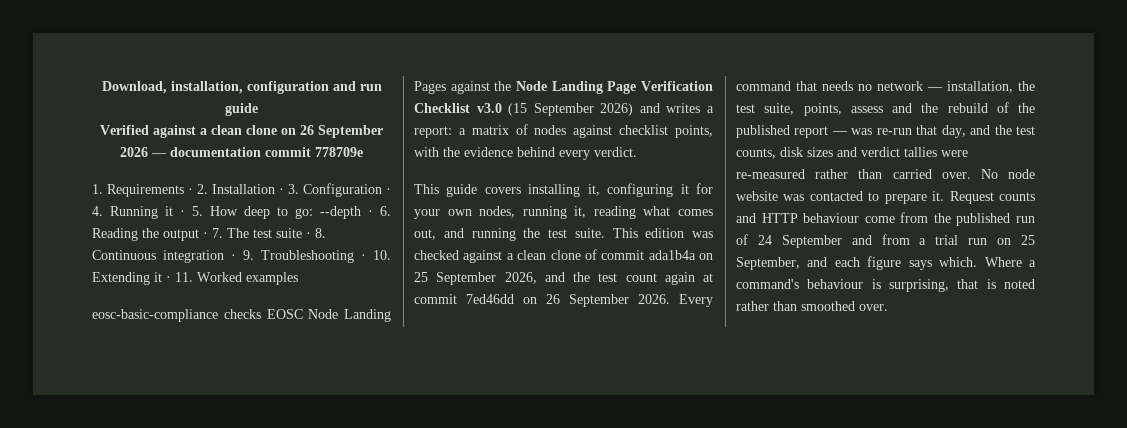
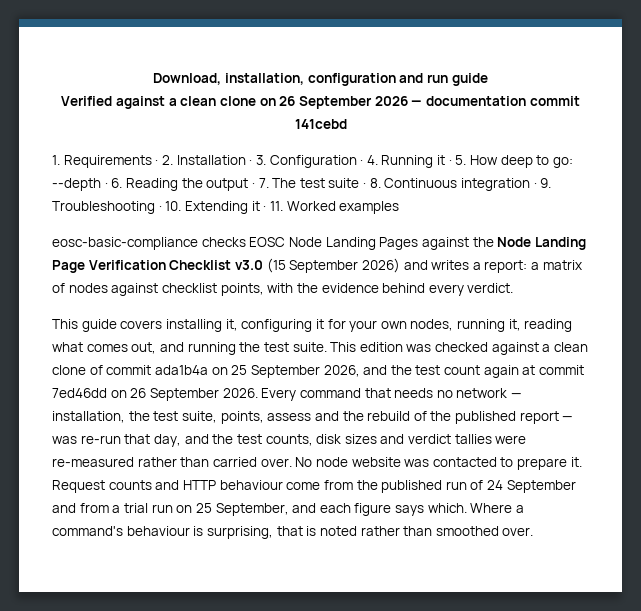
- Verified against a clean clone on 26 September 2026 — documentation commit 778709e
+ Verified against a clean clone on 26 September 2026 — documentation commit 141cebd

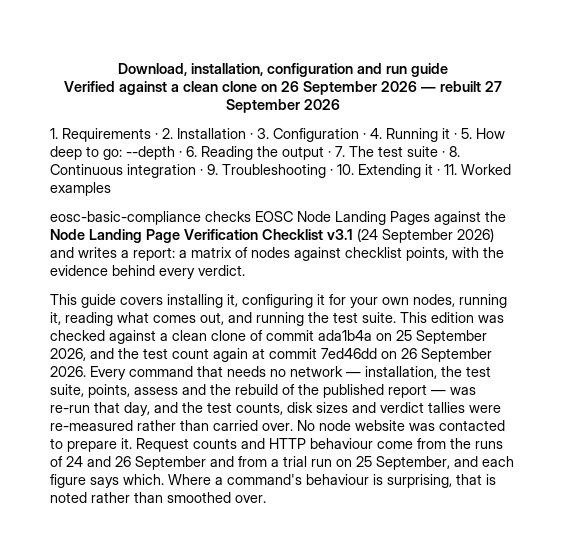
- Verified against a clean clone on 26 September 2026 — documentation commit 141cebd
+ Verified against a clean clone on 26 September 2026 — rebuilt 27 September 2026
- eosc-basic-compliance checks EOSC Node Landing Pages against the Node Landing Page Verification Checklist v3.0 (15 September 2026) and writes a report: a matrix of nodes against checklist points, with the evidence behind every verdict.
+ eosc-basic-compliance checks EOSC Node Landing Pages against the Node Landing Page Verification Checklist v3.1 (24 September 2026) and writes a report: a matrix of nodes against checklist points, with the evidence behind every verdict.
- Request counts and HTTP behaviour come from the published run of 24 September and from a trial run on 25 September, and each figure says which.
+ Request counts and HTTP behaviour come from the runs of 24 and 26 September and from a trial run on 25 September, and each figure says which.

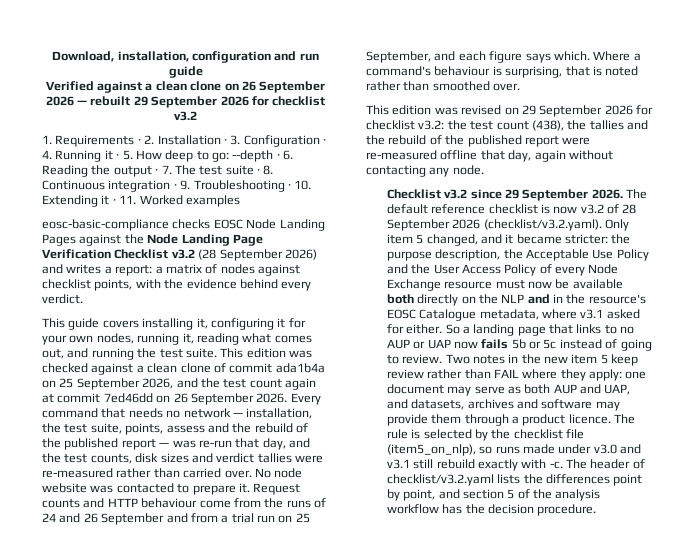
- Verified against a clean clone on 26 September 2026 — rebuilt 27 September 2026
+ Verified against a clean clone on 26 September 2026 — rebuilt 29 September 2026 for checklist v3.2
- eosc-basic-compliance checks EOSC Node Landing Pages against the Node Landing Page Verification Checklist v3.1 (24 September 2026) and writes a report: a matrix of nodes against checklist points, with the evidence behind every verdict.
+ eosc-basic-compliance checks EOSC Node Landing Pages against the Node Landing Page Verification Checklist v3.2 (28 September 2026) and writes a report: a matrix of nodes against checklist points, with the evidence behind every verdict.
+ This edition was revised on 29 September 2026 for checklist v3.2: the test count (438), the tallies and the rebuild of the published report were re-measured offline that day, again without contacting any node.
+ Checklist v3.2 since 29 September 2026. The default reference checklist is now v3.2 of 28 September 2026 (checklist/v3.2.yaml). Only item 5 changed, and it became stricter: the purpose description, the Acceptable Use Policy and the User Access Policy of every Node Exchange resource must now be available both directly on the NLP and in the resource's EOSC Catalogue metadata, where v3.1 asked for either. So a landing page that links to no AUP or UAP now fails 5b or 5c instead of going to review. Two notes in the new item 5 keep review rather than FAIL where they apply: one document may serve as both AUP and UAP, and datasets, archives and software may provide them through a product licence. The rule is selected by the checklist file (item5_on_nlp), so runs made under v3.0 and v3.1 still rebuild exactly with -c. The header of checklist/v3.2.yaml lists the differences point by point, and section 5 of the analysis workflow has the decision procedure.

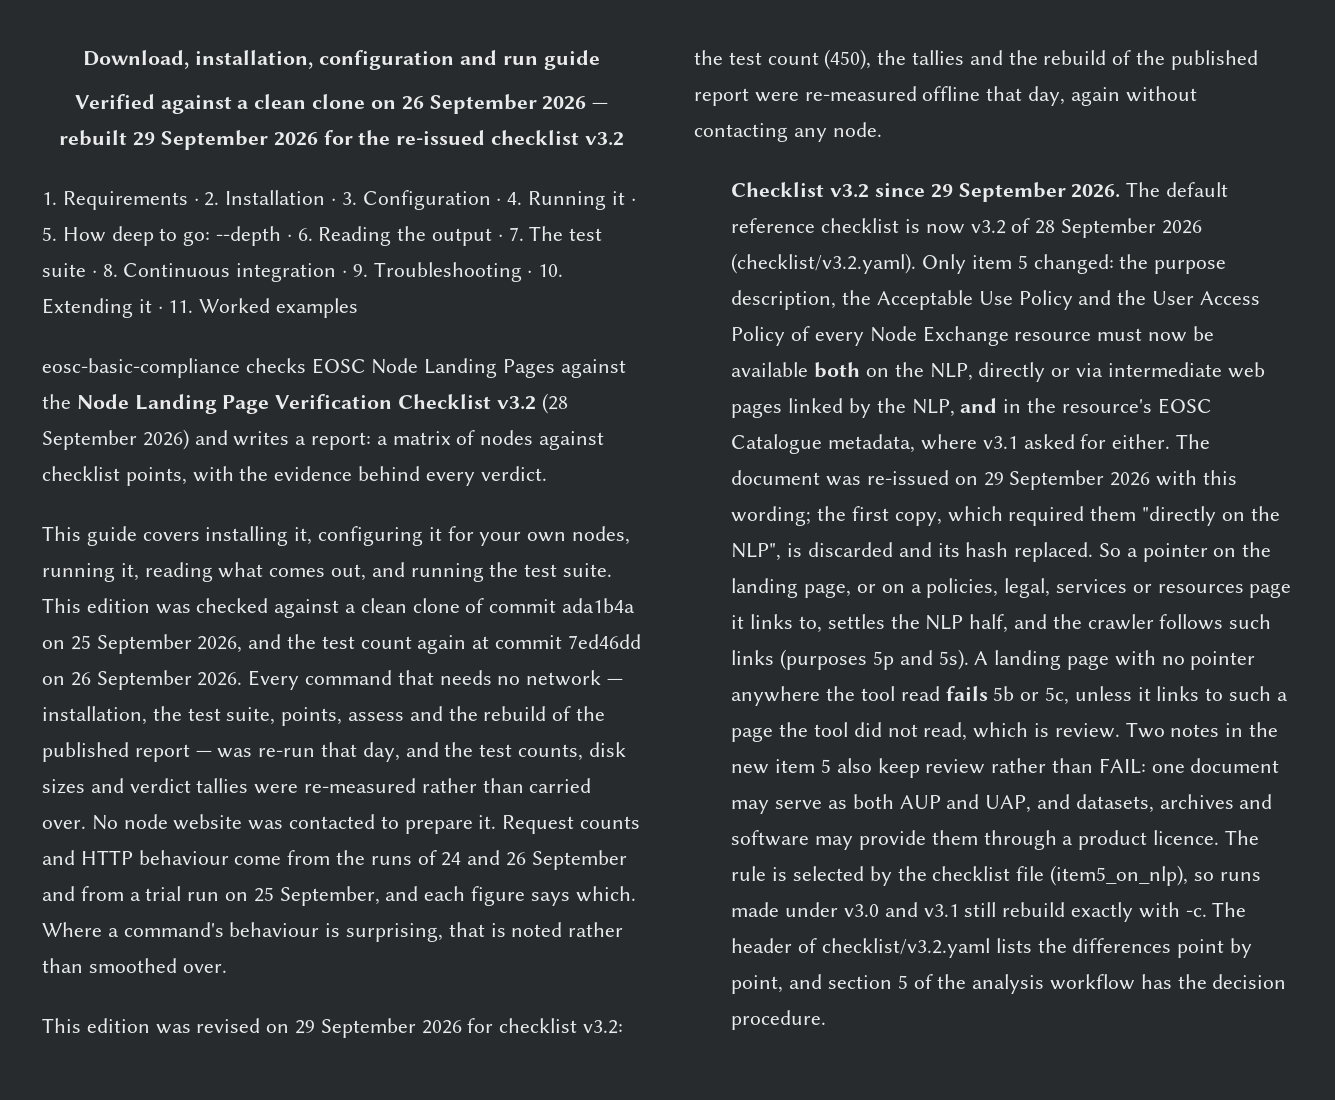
- Verified against a clean clone on 26 September 2026 — rebuilt 29 September 2026 for checklist v3.2
+ Verified against a clean clone on 26 September 2026 — rebuilt 29 September 2026 for the re-issued checklist v3.2
- This edition was revised on 29 September 2026 for checklist v3.2: the test count (438), the tallies and the rebuild of the published report were re-measured offline that day, again without contacting any node.
+ This edition was revised on 29 September 2026 for checklist v3.2: the test count (450), the tallies and the rebuild of the published report were re-measured offline that day, again without contacting any node.
- The default reference checklist is now v3.2 of 28 September 2026 (checklist/v3.2.yaml). Only item 5 changed, and it became stricter: the purpose description, the Acceptable Use Policy and the User Access Policy of every Node Exchange resource must now be available both directly on the NLP and in the resource's EOSC Catalogue metadata, where v3.1 asked for either.
+ The default reference checklist is now v3.2 of 28 September 2026 (checklist/v3.2.yaml). Only item 5 changed: the purpose description, the Acceptable Use Policy and the User Access Policy of every Node Exchange resource must now be available both on the NLP, directly or via intermediate web pages linked by the NLP, and in the resource's EOSC Catalogue metadata, where v3.1 asked for either.
- So a landing page that links to no AUP or UAP now fails 5b or 5c instead of going to review.
+ The document was re-issued on 29 September 2026 with this wording; the first copy, which required them "directly on the NLP", is discarded and its hash replaced. So a pointer on the landing page, or on a policies, legal, services or resources page it links to, settles the NLP half, and the crawler follows such links (purposes 5p and 5s). A landing page with no pointer anywhere the tool read fails 5b or 5c, unless it links to such a page the tool did not read, which is review.
- Two notes in the new item 5 keep review rather than FAIL where they apply: one document may serve as both AUP and UAP, and datasets, archives and software may provide them through a product licence.
+ Two notes in the new item 5 also keep review rather than FAIL: one document may serve as both AUP and UAP, and datasets, archives and software may provide them through a product licence.

